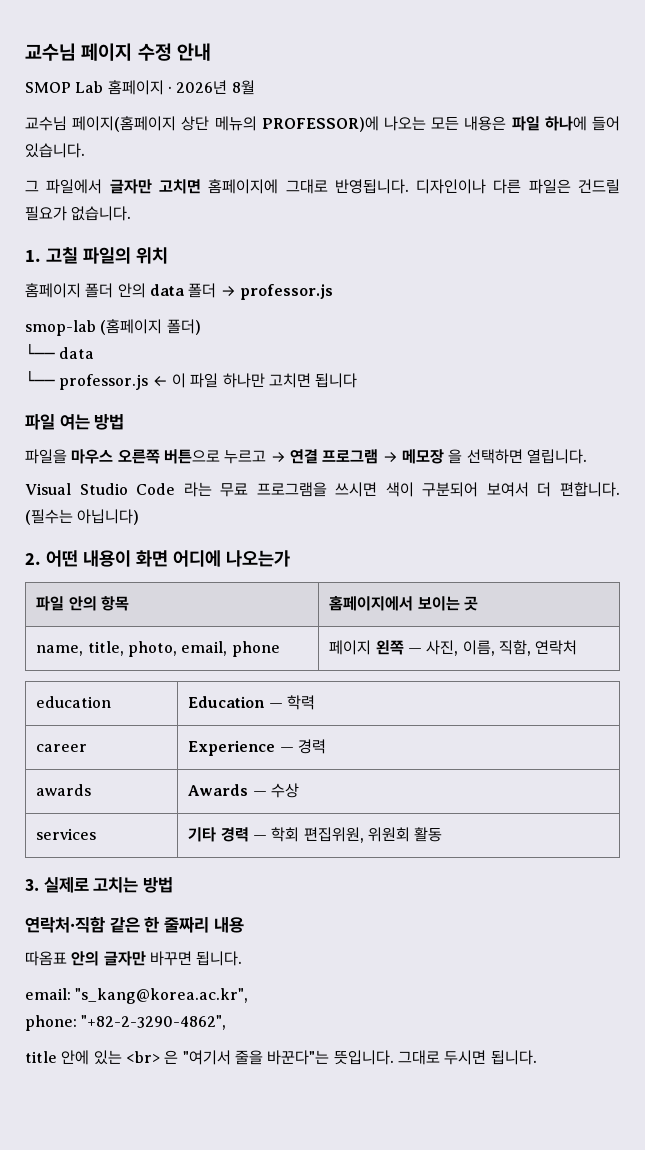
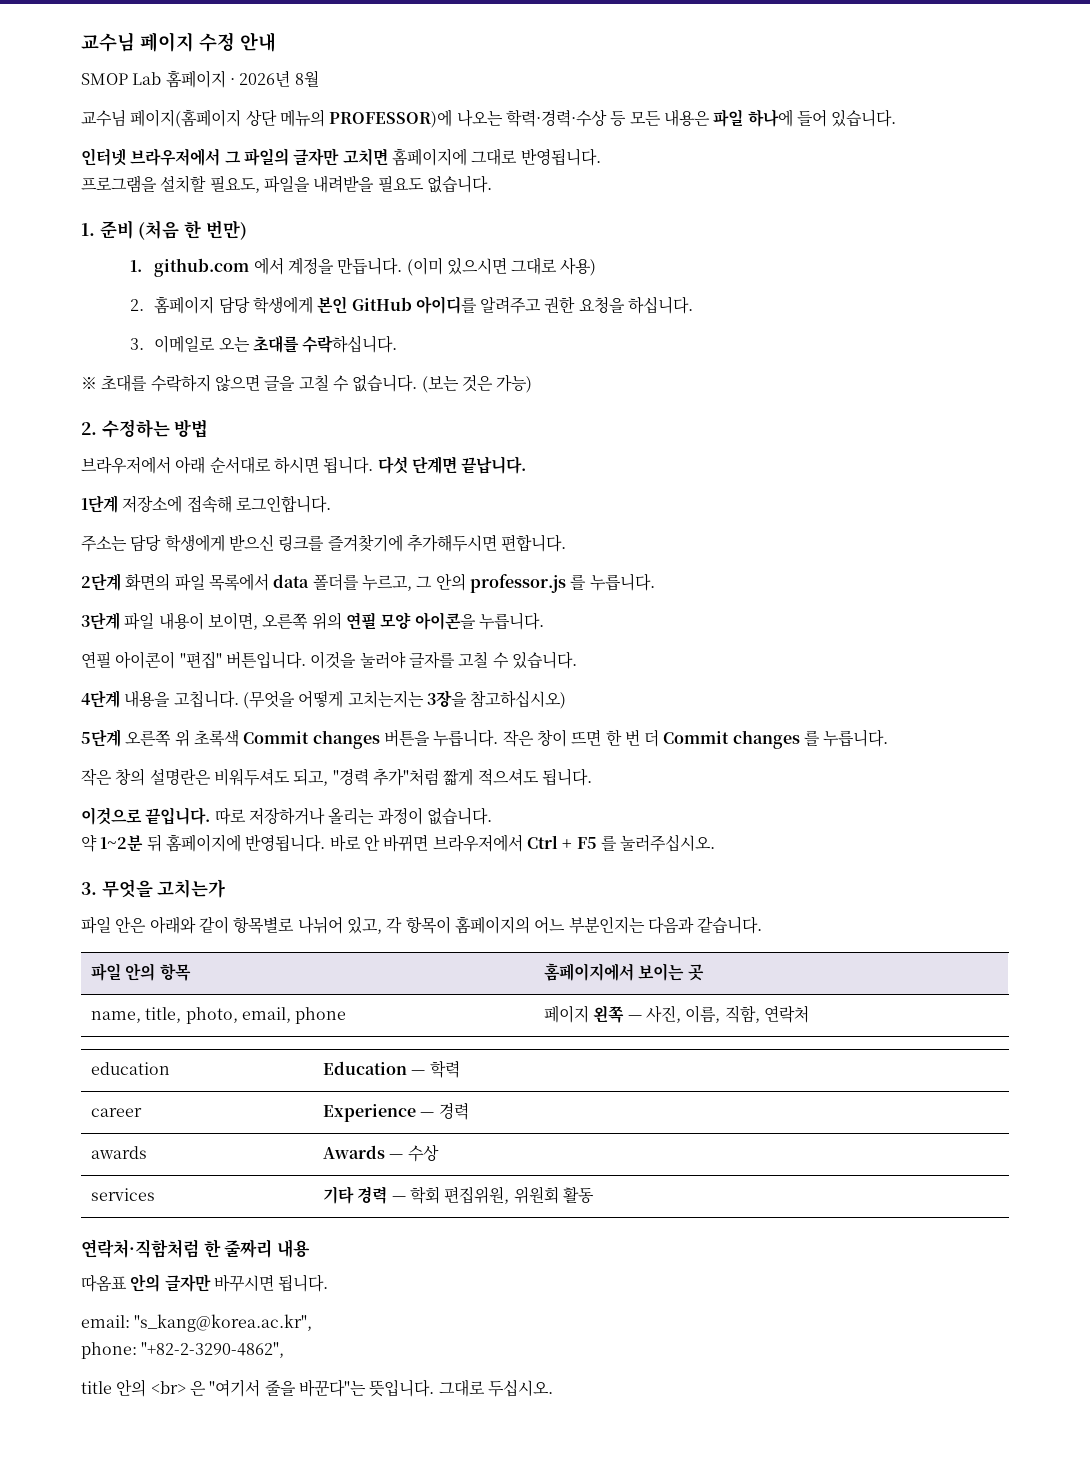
- 교수님 페이지(홈페이지 상단 메뉴의 PROFESSOR)에 나오는 모든 내용은 파일 하나에 들어 있습니다.
+ 교수님 페이지(홈페이지 상단 메뉴의 PROFESSOR)에 나오는 학력·경력·수상 등 모든 내용은 파일 하나에 들어 있습니다.
- 그 파일에서 글자만 고치면 홈페이지에 그대로 반영됩니다. 디자인이나 다른 파일은 건드릴 필요가 없습니다.
- 1. 고칠 파일의 위치
- 홈페이지 폴더 안의 data 폴더 → professor.js
- smop-lab (홈페이지 폴더)
- └── data
- └── professor.js ← 이 파일 하나만 고치면 됩니다
- 파일 여는 방법
- 파일을 마우스 오른쪽 버튼으로 누르고 → 연결 프로그램 → 메모장 을 선택하면 열립니다.
- Visual Studio Code 라는 무료 프로그램을 쓰시면 색이 구분되어 보여서 더 편합니다. (필수는 아닙니다)
- 2. 어떤 내용이 화면 어디에 나오는가
+ 인터넷 브라우저에서 그 파일의 글자만 고치면 홈페이지에 그대로 반영됩니다.
+ 프로그램을 설치할 필요도, 파일을 내려받을 필요도 없습니다.
+ 1. 준비 (처음 한 번만)
+ 1. github.com 에서 계정을 만듭니다. (이미 있으시면 그대로 사용)
+ 2. 홈페이지 담당 학생에게 본인 GitHub 아이디를 알려주고 권한 요청을 하십니다.
+ 3. 이메일로 오는 초대를 수락하십니다.
+ ※ 초대를 수락하지 않으면 글을 고칠 수 없습니다. (보는 것은 가능)
+ 2. 수정하는 방법
+ 브라우저에서 아래 순서대로 하시면 됩니다. 다섯 단계면 끝납니다.
+ 1단계 저장소에 접속해 로그인합니다.
+ 주소는 담당 학생에게 받으신 링크를 즐겨찾기에 추가해두시면 편합니다.
+ 2단계 화면의 파일 목록에서 data 폴더를 누르고, 그 안의 professor.js 를 누릅니다.
+ 3단계 파일 내용이 보이면, 오른쪽 위의 연필 모양 아이콘을 누릅니다.
+ 연필 아이콘이 "편집" 버튼입니다. 이것을 눌러야 글자를 고칠 수 있습니다.
+ 4단계 내용을 고칩니다. (무엇을 어떻게 고치는지는 3장을 참고하십시오)
+ 5단계 오른쪽 위 초록색 Commit changes 버튼을 누릅니다. 작은 창이 뜨면 한 번 더 Commit changes 를 누릅니다.
+ 작은 창의 설명란은 비워두셔도 되고, "경력 추가"처럼 짧게 적으셔도 됩니다.
+ 이것으로 끝입니다. 따로 저장하거나 올리는 과정이 없습니다.
+ 약 1~2분 뒤 홈페이지에 반영됩니다. 바로 안 바뀌면 브라우저에서 Ctrl + F5 를 눌러주십시오.
+ 3. 무엇을 고치는가
+ 파일 안은 아래와 같이 항목별로 나뉘어 있고, 각 항목이 홈페이지의 어느 부분인지는 다음과 같습니다.
- 3. 실제로 고치는 방법
- 연락처·직함 같은 한 줄짜리 내용
+ 연락처·직함처럼 한 줄짜리 내용
- 따옴표 안의 글자만 바꾸면 됩니다.
+ 따옴표 안의 글자만 바꾸시면 됩니다.
- title 안에 있는 <br> 은 "여기서 줄을 바꾼다"는 뜻입니다.
+ title 안의 <br> 은 "여기서 줄을 바꾼다"는 뜻입니다.
- 그대로 두시면 됩니다.
+ 그대로 두십시오.

